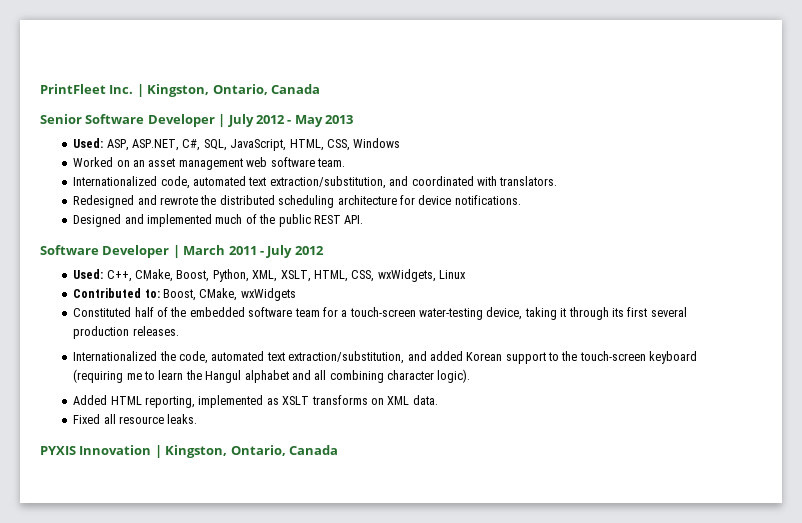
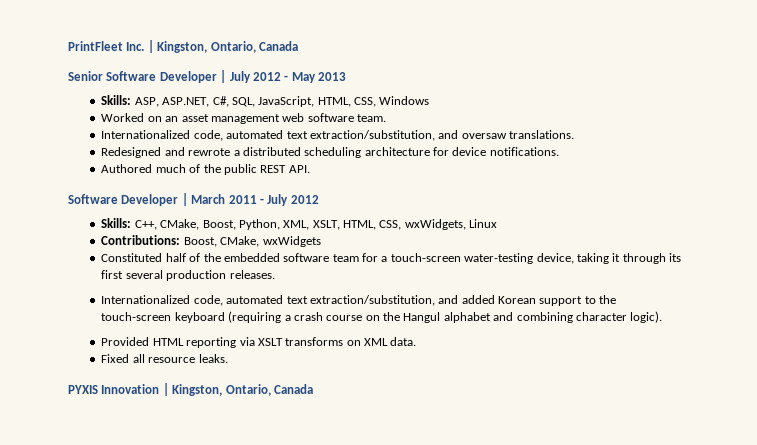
- Used: ASP, ASP.NET, C#, SQL, JavaScript, HTML, CSS, Windows
+ Skills: ASP, ASP.NET, C#, SQL, JavaScript, HTML, CSS, Windows
- Internationalized code, automated text extraction/substitution, and coordinated with translators.
+ Internationalized code, automated text extraction/substitution, and oversaw translations.
- Redesigned and rewrote the distributed scheduling architecture for device notifications.
+ Redesigned and rewrote a distributed scheduling architecture for device notifications.
- Designed and implemented much of the public REST API.
+ Authored much of the public REST API.
- Used: C++, CMake, Boost, Python, XML, XSLT, HTML, CSS, wxWidgets, Linux
+ Skills: C++, CMake, Boost, Python, XML, XSLT, HTML, CSS, wxWidgets, Linux
- Contributed to: Boost, CMake, wxWidgets
+ Contributions: Boost, CMake, wxWidgets
- Internationalized the code, automated text extraction/substitution, and added Korean support to the touch-screen keyboard (requiring me to learn the Hangul alphabet and all combining character logic).
+ Internationalized code, automated text extraction/substitution, and added Korean support to the touch-screen keyboard (requiring a crash course on the Hangul alphabet and combining character logic).
- Added HTML reporting, implemented as XSLT transforms on XML data.
+ Provided HTML reporting via XSLT transforms on XML data.

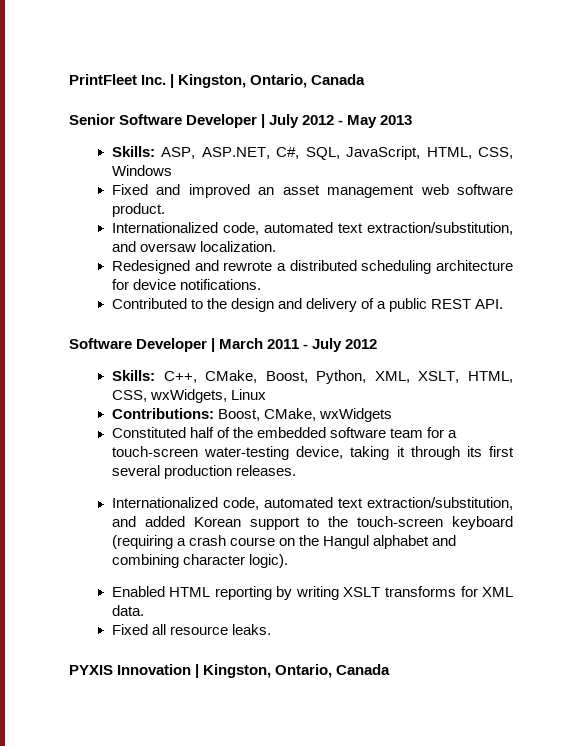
- Worked on an asset management web software team.
+ Fixed and improved an asset management web software product.
- Internationalized code, automated text extraction/substitution, and oversaw translations.
+ Internationalized code, automated text extraction/substitution, and oversaw localization.
- Authored much of the public REST API.
+ Contributed to the design and delivery of a public REST API.
- Provided HTML reporting via XSLT transforms on XML data.
+ Enabled HTML reporting by writing XSLT transforms for XML data.

